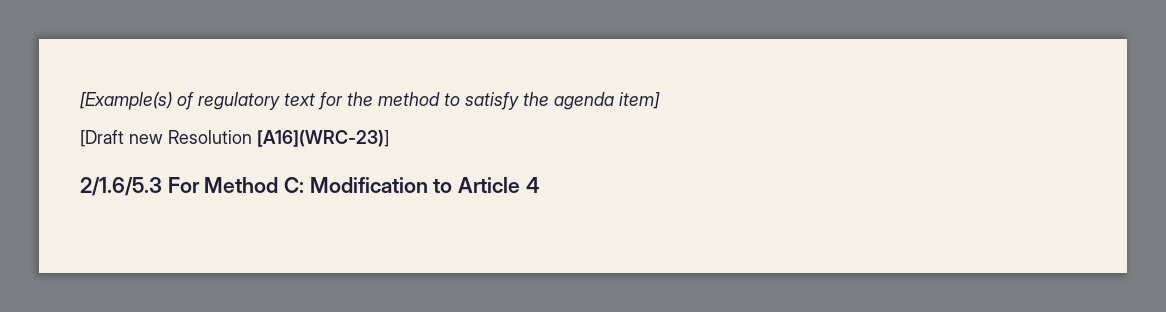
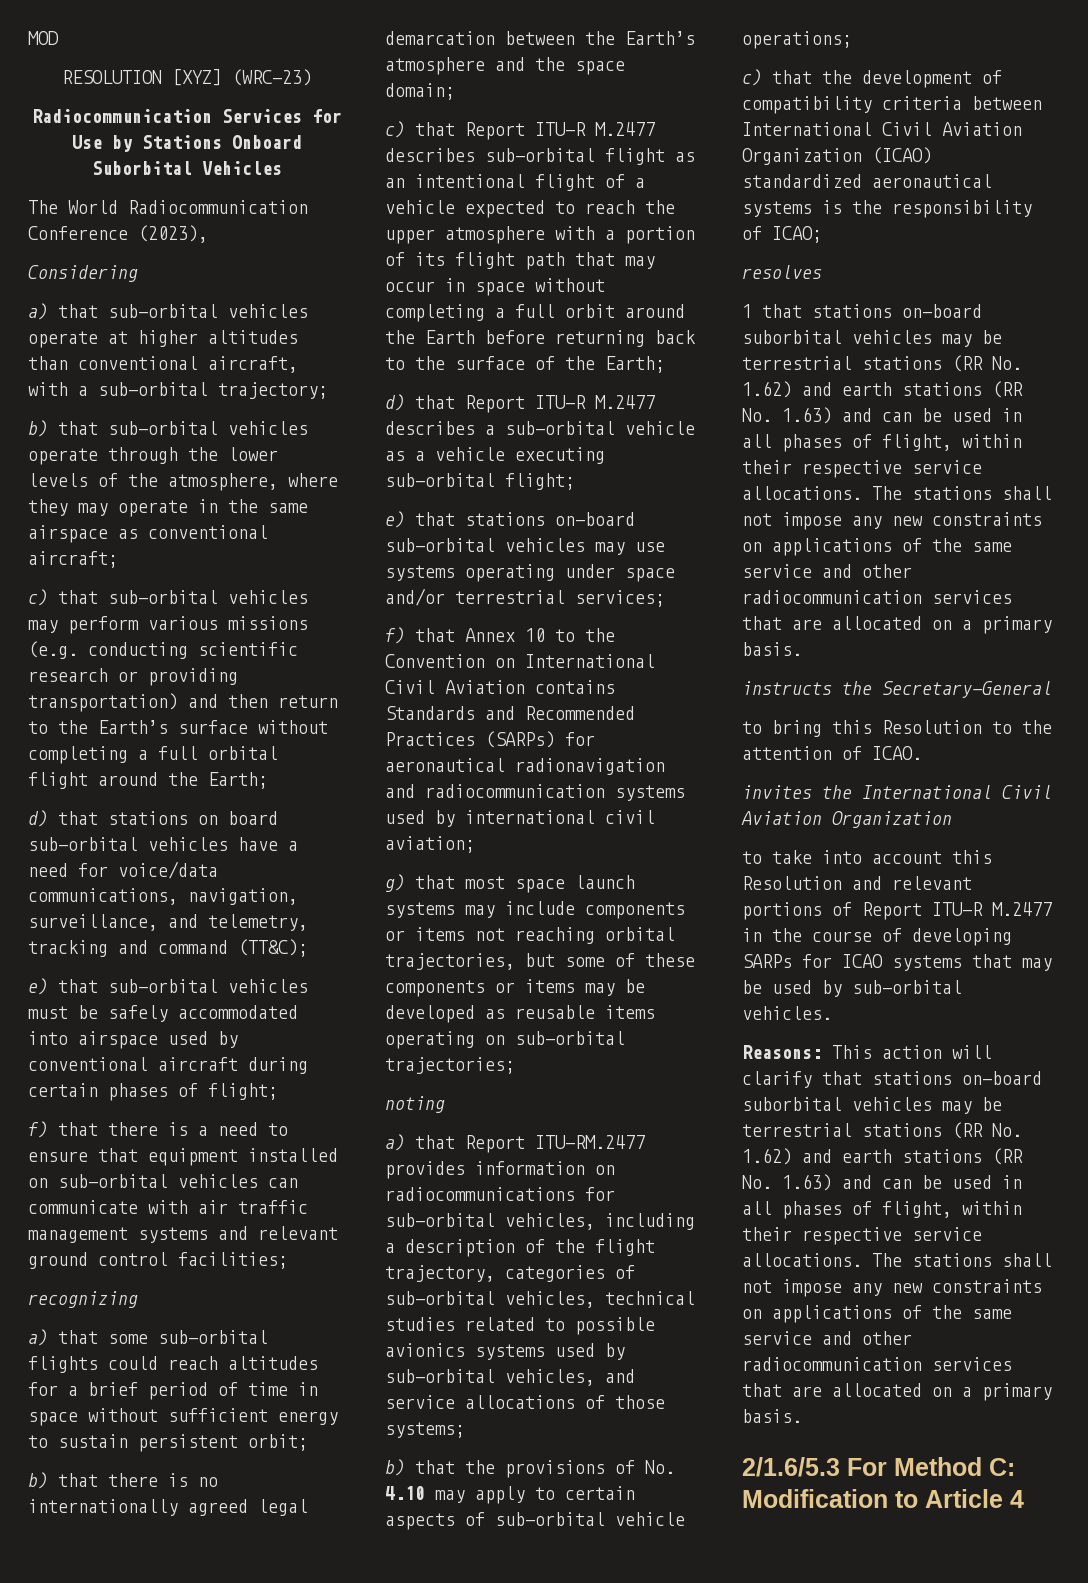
- [Example(s) of regulatory text for the method to satisfy the agenda item]
- [Draft new Resolution [A16](WRC-23)]
+ MOD
+ RESOLUTION [XYZ] (WRC-23)
+ Radiocommunication Services for Use by Stations Onboard Suborbital Vehicles
+ The World Radiocommunication Conference (2023),
+ Considering
+ a) that sub-orbital vehicles operate at higher altitudes than conventional aircraft, with a sub-orbital trajectory;
+ b) that sub-orbital vehicles operate through the lower levels of the atmosphere, where they may operate in the same airspace as conventional aircraft;
+ c) that sub-orbital vehicles may perform various missions (e.g. conducting scientific research or providing transportation) and then return to the Earth’s surface without completing a full orbital flight around the Earth;
+ d) that stations on board sub-orbital vehicles have a need for voice/data communications, navigation, surveillance, and telemetry, tracking and command (TT&C);
+ e) that sub-orbital vehicles must be safely accommodated into airspace used by conventional aircraft during certain phases of flight;
+ f) that there is a need to ensure that equipment installed on sub-orbital vehicles can communicate with air traffic management systems and relevant ground control facilities;
+ recognizing
+ a) that some sub-orbital flights could reach altitudes for a brief period of time in space without sufficient energy to sustain persistent orbit;
+ b) that there is no internationally agreed legal demarcation between the Earth’s atmosphere and the space domain;
+ c) that Report ITU-R M.2477 describes sub-orbital flight as an intentional flight of a vehicle expected to reach the upper atmosphere with a portion of its flight path that may occur in space without completing a full orbit around the Earth before returning back to the surface of the Earth;
+ d) that Report ITU-R M.2477 describes a sub-orbital vehicle as a vehicle executing sub-orbital flight;
+ e) that stations on-board sub-orbital vehicles may use systems operating under space and/or terrestrial services;
+ f) that Annex 10 to the Convention on International Civil Aviation contains Standards and Recommended Practices (SARPs) for aeronautical radionavigation and radiocommunication systems used by international civil aviation;
+ g) that most space launch systems may include components or items not reaching orbital trajectories, but some of these components or items may be developed as reusable items operating on sub-orbital trajectories;
+ noting
+ a) that Report ITU-RM.2477 provides information on radiocommunications for sub-orbital vehicles, including a description of the flight trajectory, categories of sub-orbital vehicles, technical studies related to possible avionics systems used by sub-orbital vehicles, and service allocations of those systems;
+ b) that the provisions of No. 4.10 may apply to certain aspects of sub-orbital vehicle operations;
+ c) that the development of compatibility criteria between International Civil Aviation Organization (ICAO) standardized aeronautical systems is the responsibility of ICAO;
+ resolves
+ 1 that stations on-board suborbital vehicles may be terrestrial stations (RR No. 1.62) and earth stations (RR No. 1.63) and can be used in all phases of flight, within their respective service allocations. The stations shall not impose any new constraints on applications of the same service and other radiocommunication services that are allocated on a primary basis.
+ instructs the Secretary-General
+ to bring this Resolution to the attention of ICAO.
+ invites the International Civil Aviation Organization
+ to take into account this Resolution and relevant portions of Report ITU-R M.2477 in the course of developing SARPs for ICAO systems that may be used by sub-orbital vehicles.
+ Reasons: This action will clarify that stations on-board suborbital vehicles may be terrestrial stations (RR No. 1.62) and earth stations (RR No. 1.63) and can be used in all phases of flight, within their respective service allocations. The stations shall not impose any new constraints on applications of the same service and other radiocommunication services that are allocated on a primary basis.

